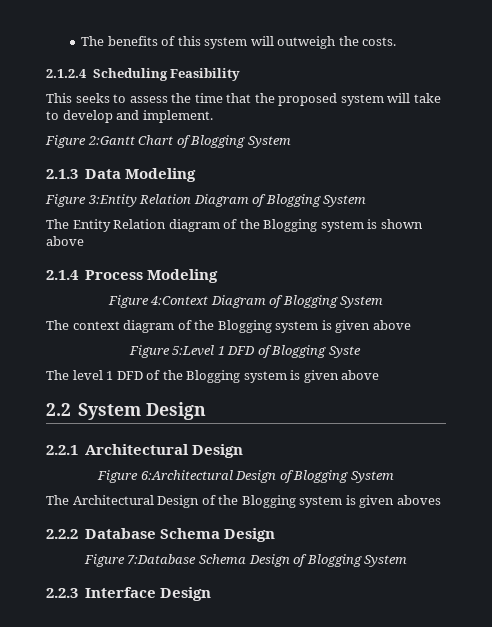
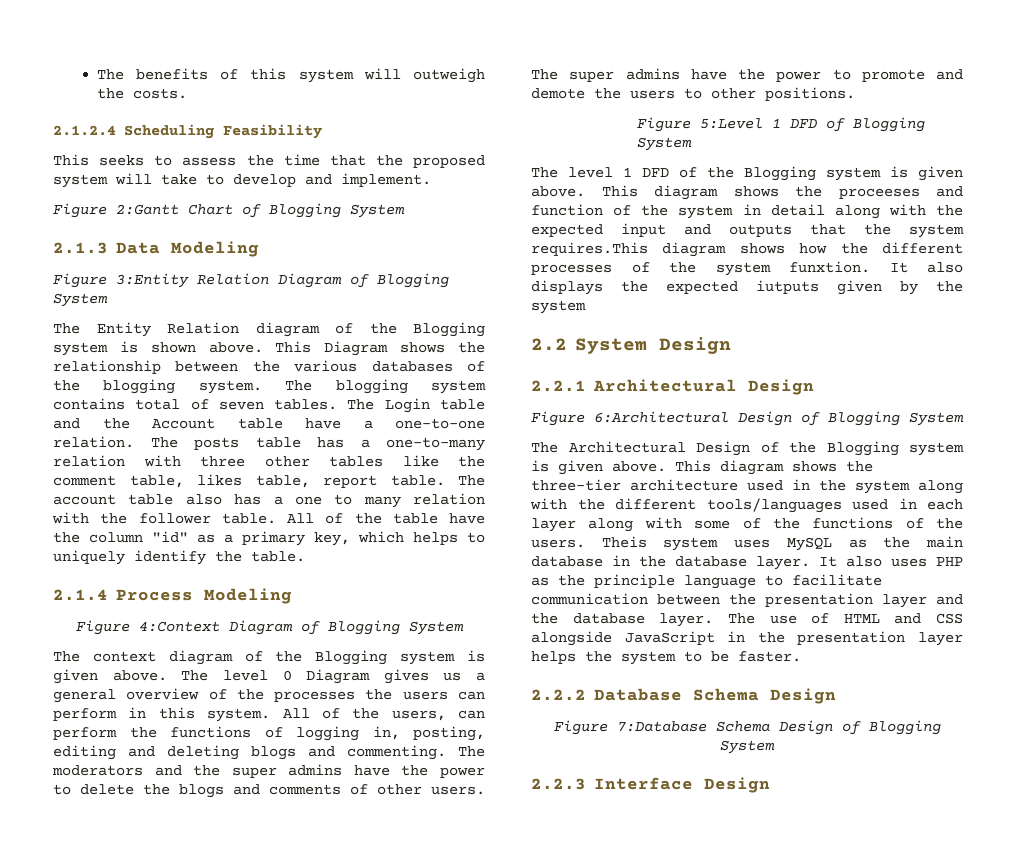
- The Entity Relation diagram of the Blogging system is shown above
+ The Entity Relation diagram of the Blogging system is shown above. This Diagram shows the relationship between the various databases of the blogging system. The blogging system contains total of seven tables. The Login table and the Account table have a one-to-one relation. The posts table has a one-to-many relation with three other tables like the comment table, likes table, report table. The account table also has a one to many relation with the follower table. All of the table have the column "id" as a primary key, which helps to uniquely identify the table.
- The context diagram of the Blogging system is given above
+ The context diagram of the Blogging system is given above. The level 0 Diagram gives us a general overview of the processes the users can perform in this system. All of the users, can perform the functions of logging in, posting, editing and deleting blogs and commenting. The moderators and the super admins have the power to delete the blogs and comments of other users. The super admins have the power to promote and demote the users to other positions.
- Figure 5:Level 1 DFD of Blogging Syste
+ Figure 5:Level 1 DFD of Blogging System
- The level 1 DFD of the Blogging system is given above
+ The level 1 DFD of the Blogging system is given above. This diagram shows the proceeses and function of the system in detail along with the expected input and outputs that the system requires.This diagram shows how the different processes of the system funxtion. It also displays the expected iutputs given by the system
- The Architectural Design of the Blogging system is given aboves
+ The Architectural Design of the Blogging system is given above. This diagram shows the three-tier architecture used in the system along with the different tools/languages used in each layer along with some of the functions of the users. Theis system uses MySQL as the main database in the database layer. It also uses PHP as the principle language to facilitate communication between the presentation layer and the database layer. The use of HTML and CSS alongside JavaScript in the presentation layer helps the system to be faster.

